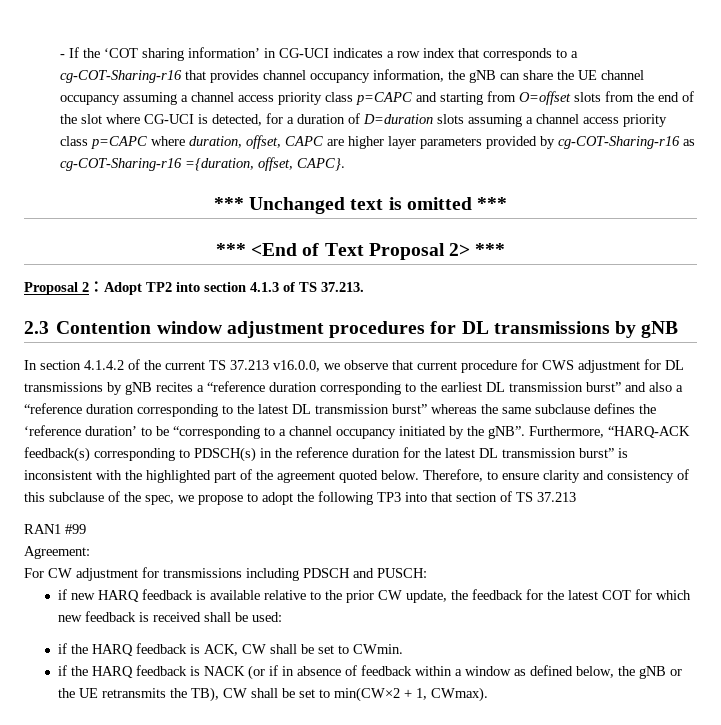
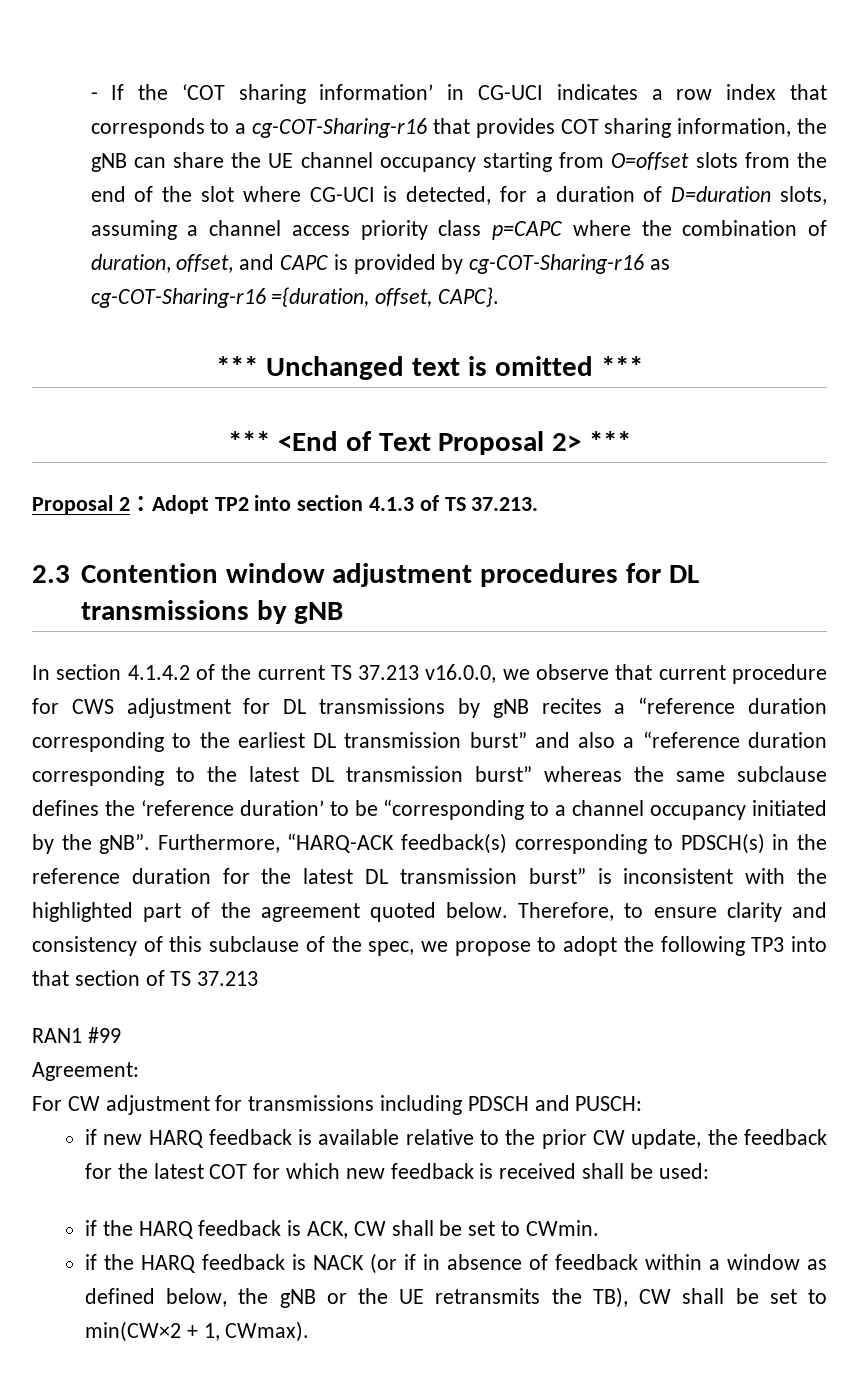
- - If the ‘COT sharing information’ in CG-UCI indicates a row index that corresponds to a cg-COT-Sharing-r16 that provides channel occupancy information, the gNB can share the UE channel occupancy assuming a channel access priority class p=CAPC and starting from O=offset slots from the end of the slot where CG-UCI is detected, for a duration of D=duration slots assuming a channel access priority class p=CAPC where duration, offset, CAPC are higher layer parameters provided by cg-COT-Sharing-r16 as cg-COT-Sharing-r16 ={duration, offset, CAPC}.
+ - If the ‘COT sharing information’ in CG-UCI indicates a row index that corresponds to a cg-COT-Sharing-r16 that provides COT sharing information, the gNB can share the UE channel occupancy starting from O=offset slots from the end of the slot where CG-UCI is detected, for a duration of D=duration slots, assuming a channel access priority class p=CAPC where the combination of duration, offset, and CAPC is provided by cg-COT-Sharing-r16 as cg-COT-Sharing-r16 ={duration, offset, CAPC}.

